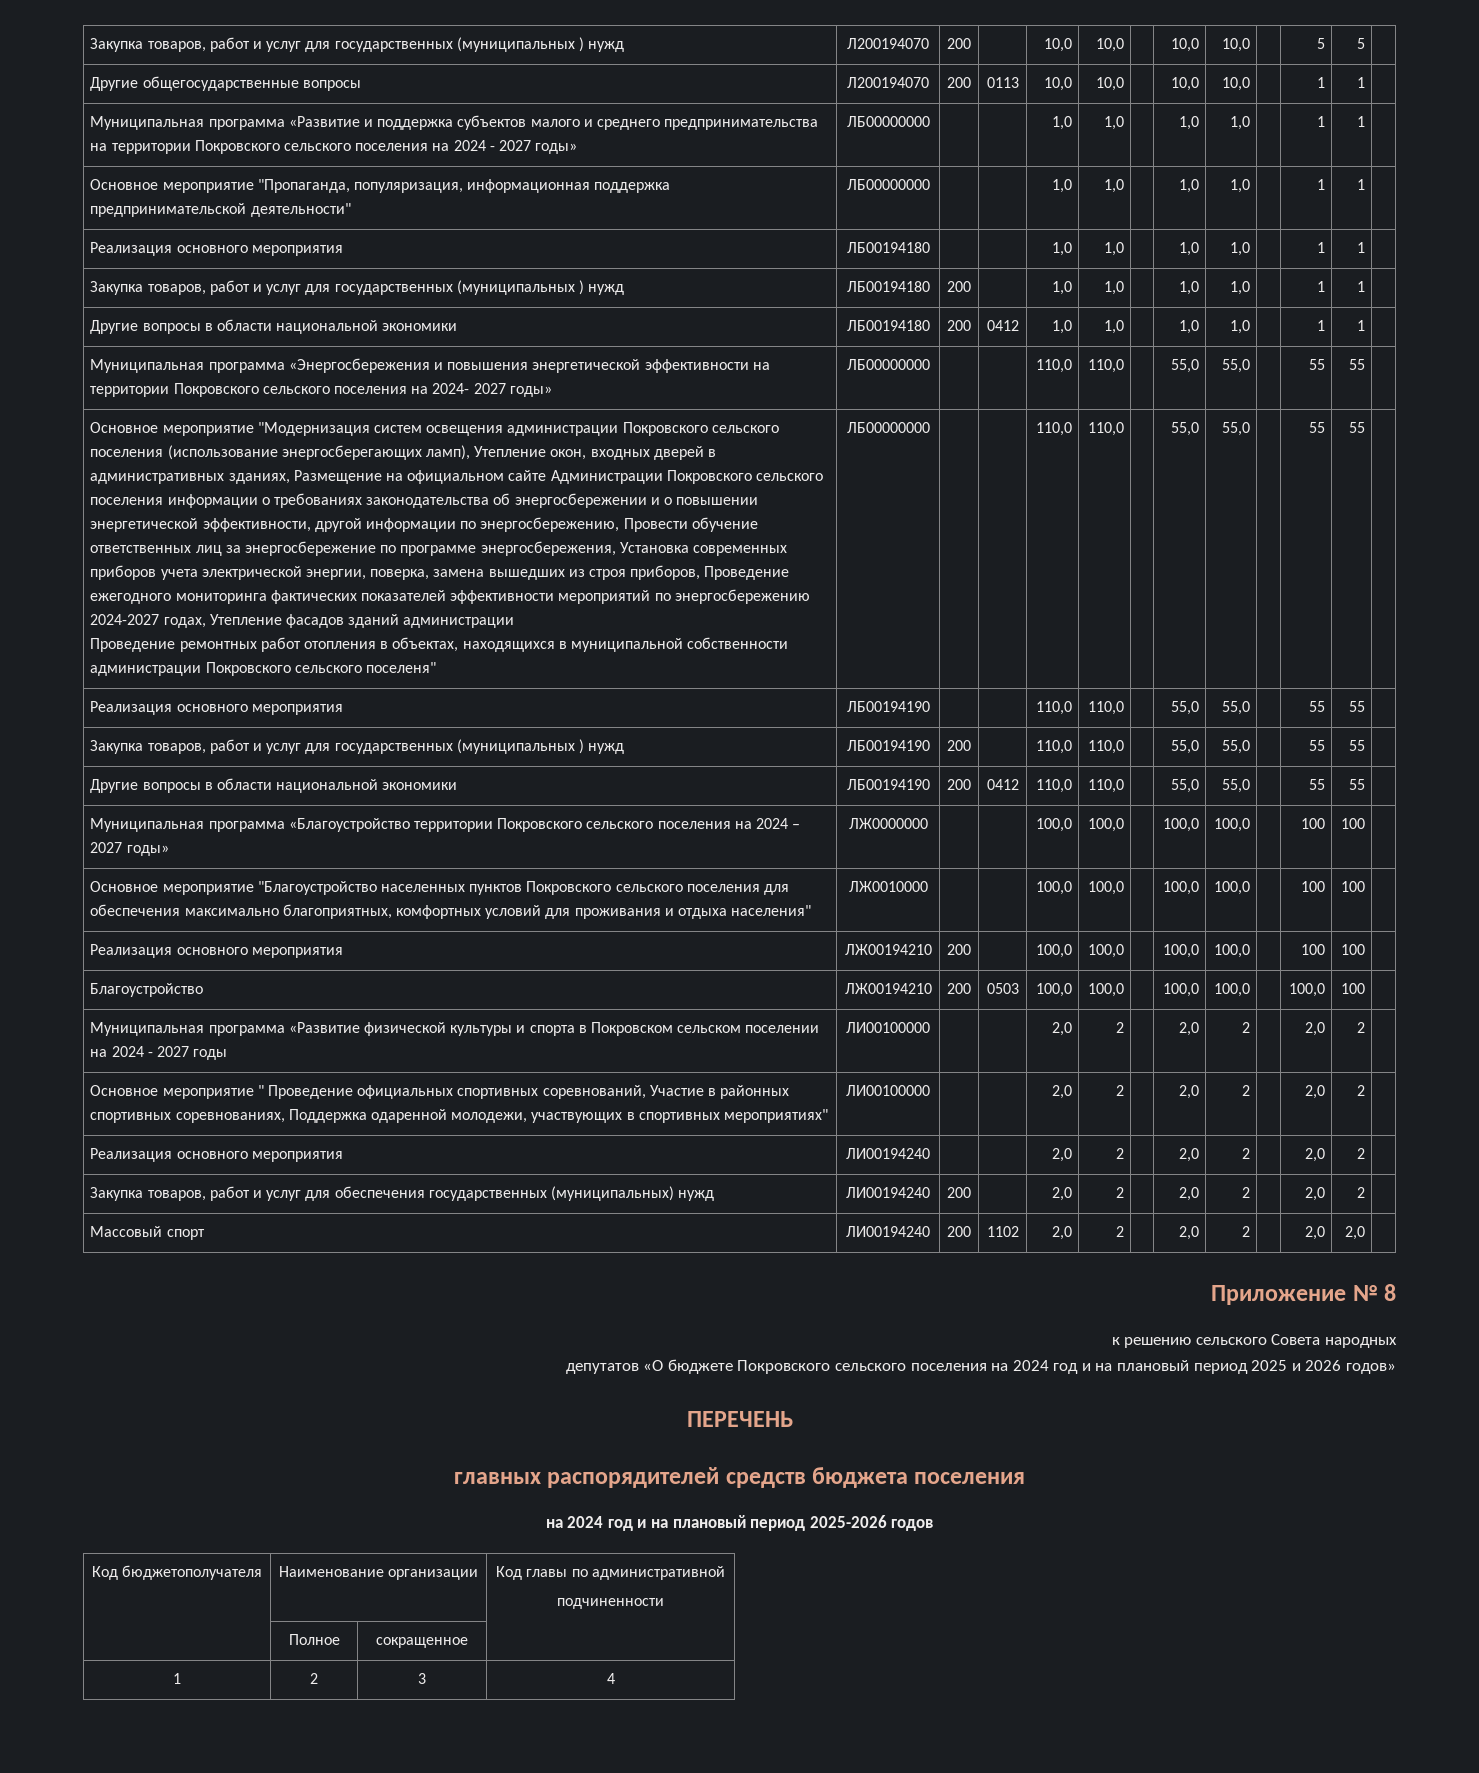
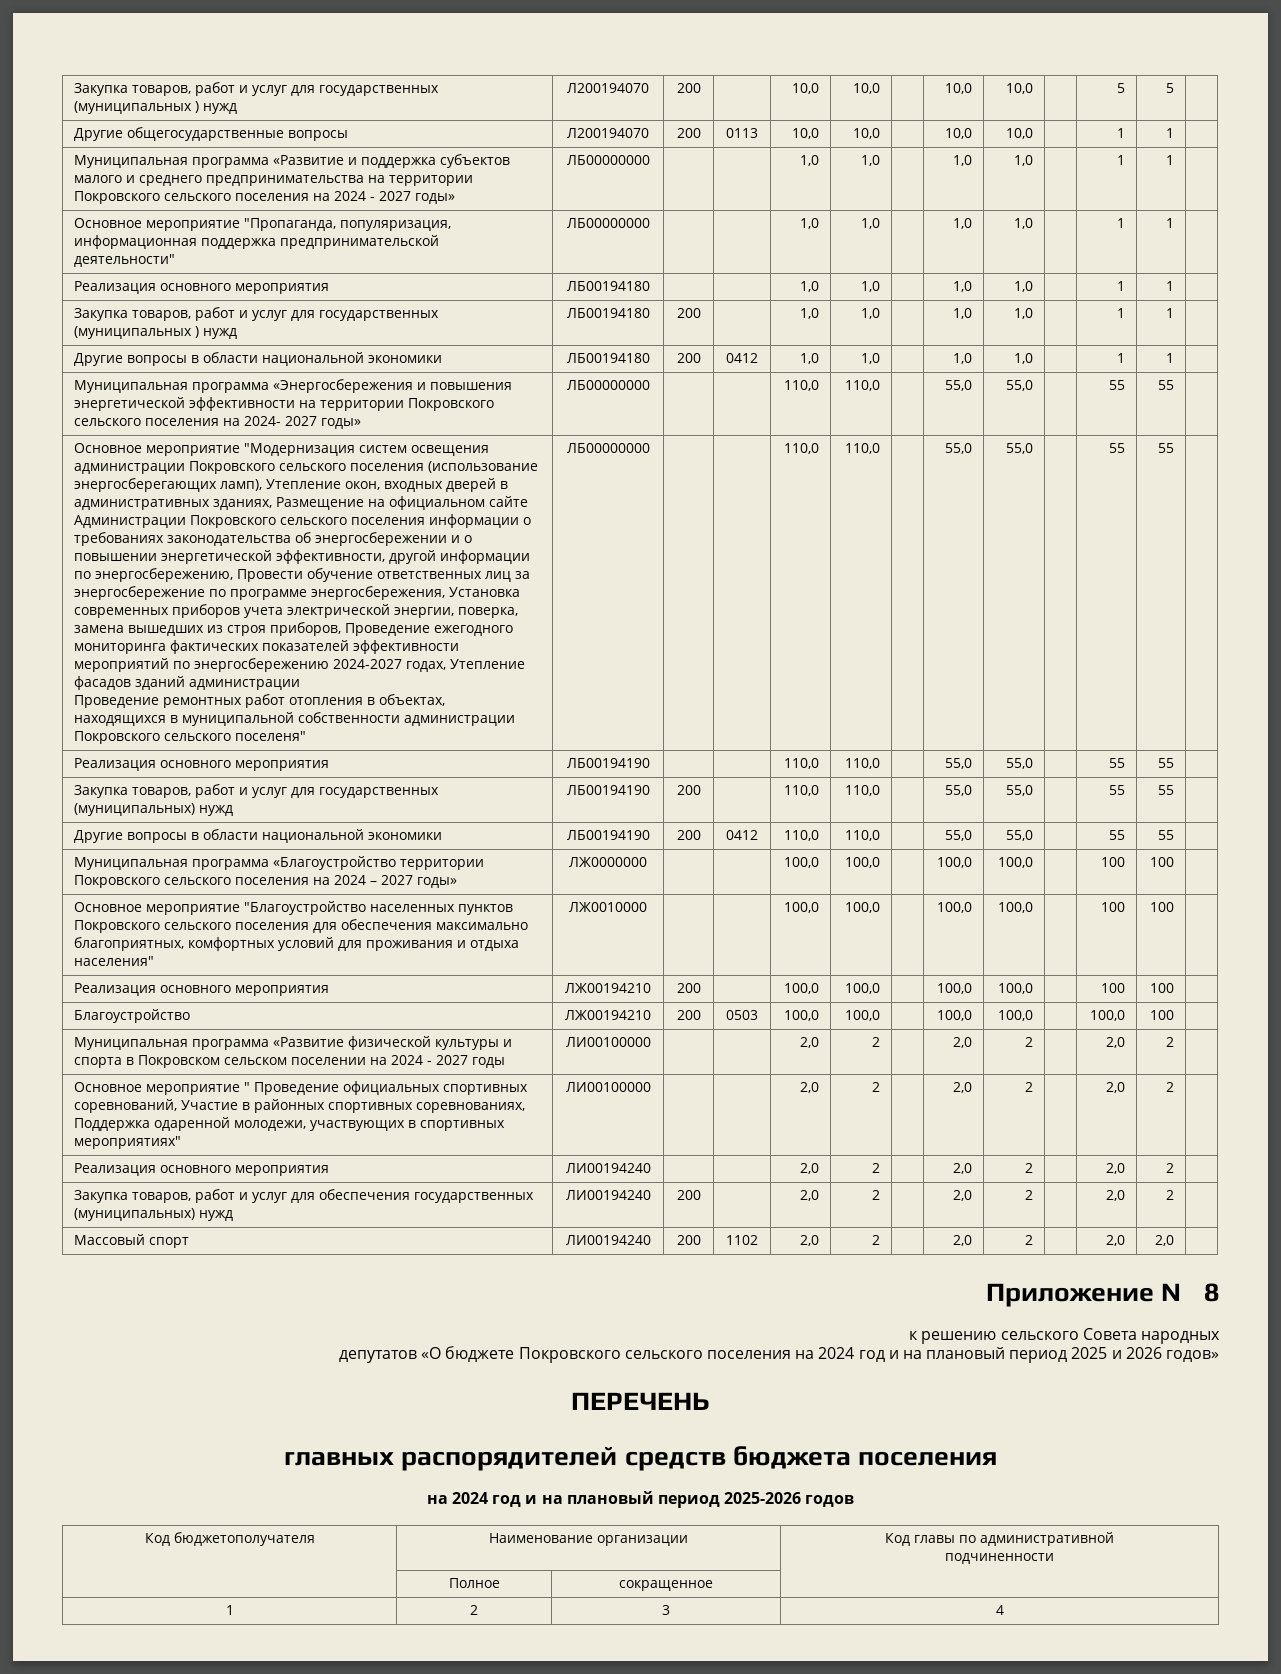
- Закупка товаров, работ и услуг для государственных (муниципальных ) нужд | ЛБ00194190 | 200 | | 110,0 | 110,0 | | 55,0 | 55,0 | | 55 | 55 |
+ Закупка товаров, работ и услуг для государственных (муниципальных) нужд | ЛБ00194190 | 200 | | 110,0 | 110,0 | | 55,0 | 55,0 | | 55 | 55 |

